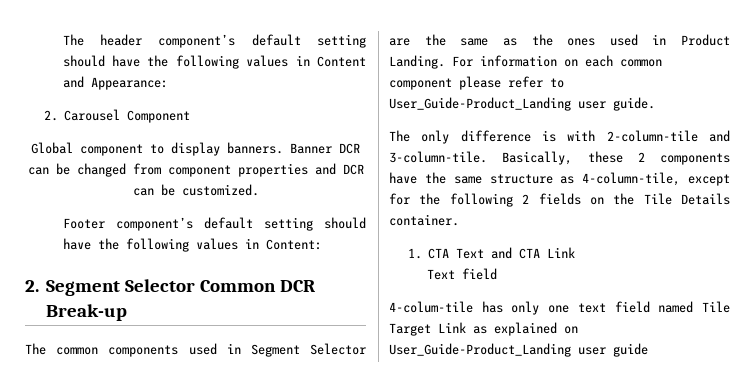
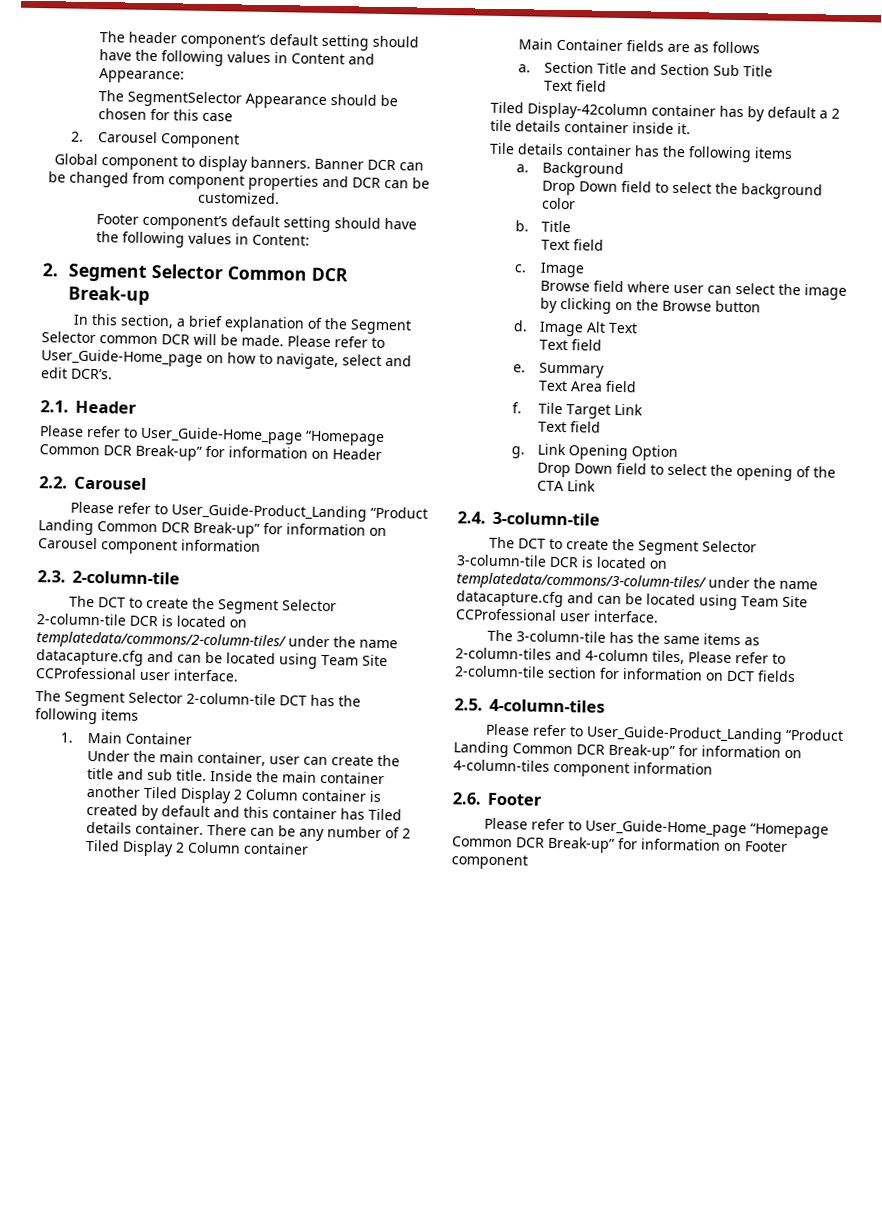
+ The SegmentSelector Appearance should be chosen for this case
- The common components used in Segment Selector are the same as the ones used in Product Landing. For information on each common component please refer to User_Guide-Product_Landing user guide.
- The only difference is with 2-column-tile and 3-column-tile. Basically, these 2 components have the same structure as 4-column-tile, except for the following 2 fields on the Tile Details container.
- 1. CTA Text and CTA Link
+ In this section, a brief explanation of the Segment Selector common DCR will be made. Please refer to User_Guide-Home_page on how to navigate, select and edit DCR’s.
+ 2.1. Header
+ Please refer to User_Guide-Home_page “Homepage Common DCR Break-up” for information on Header
+ 2.2. Carousel
+ Please refer to User_Guide-Product_Landing “Product Landing Common DCR Break-up” for information on Carousel component information
+ 2.3. 2-column-tile
+ The DCT to create the Segment Selector 2-column-tile DCR is located on templatedata/commons/2-column-tiles/ under the name datacapture.cfg and can be located using Team Site CCProfessional user interface.
+ The Segment Selector 2-column-tile DCT has the following items
+ 1. Main Container
+ Under the main container, user can create the title and sub title. Inside the main container another Tiled Display 2 Column container is created by default and this container has Tiled details container. There can be any number of 2 Tiled Display 2 Column container
+ Main Container fields are as follows
+ a. Section Title and Section Sub Title
  Text field
- 4-colum-tile has only one text field named Tile Target Link as explained on User_Guide-Product_Landing user guide
+ Tiled Display-42column container has by default a 2 tile details container inside it.
+ Tile details container has the following items
+ a. Background
+ Drop Down field to select the background color
+ b. Title
+ Text field
+ c. Image
+ Browse field where user can select the image by clicking on the Browse button
+ d. Image Alt Text
+ Text field
+ e. Summary
+ Text Area field
+ f. Tile Target Link
+ Text field
+ g. Link Opening Option
+ Drop Down field to select the opening of the CTA Link
+ 2.4. 3-column-tile
+ The DCT to create the Segment Selector 3-column-tile DCR is located on templatedata/commons/3-column-tiles/ under the name datacapture.cfg and can be located using Team Site CCProfessional user interface.
+ The 3-column-tile has the same items as 2-column-tiles and 4-column tiles, Please refer to 2-column-tile section for information on DCT fields
+ 2.5. 4-column-tiles
+ Please refer to User_Guide-Product_Landing “Product Landing Common DCR Break-up” for information on 4-column-tiles component information
+ 2.6. Footer
+ Please refer to User_Guide-Home_page “Homepage Common DCR Break-up” for information on Footer component

